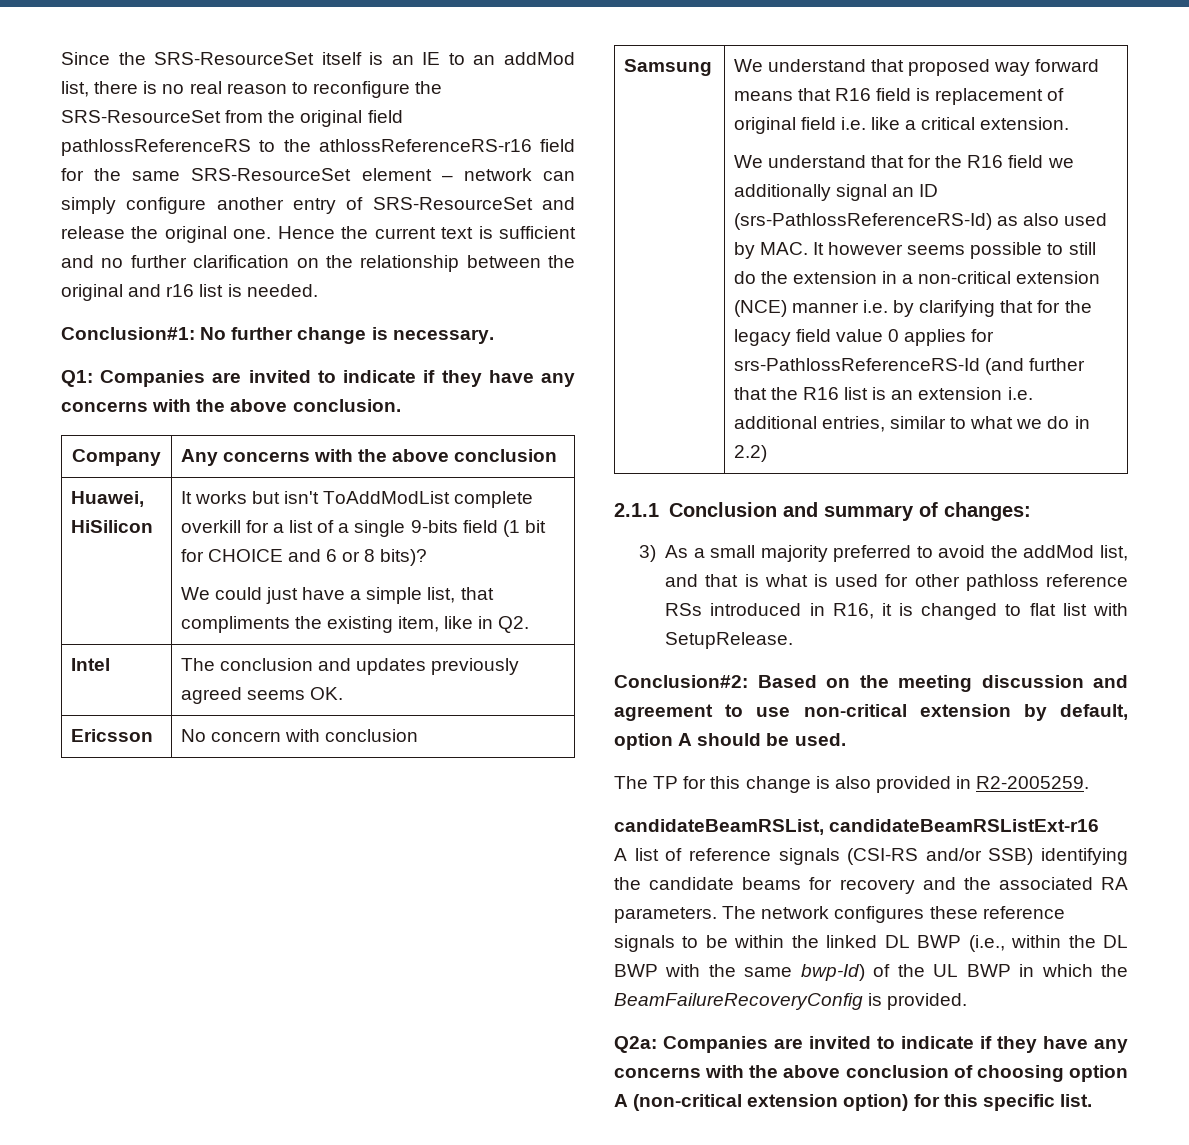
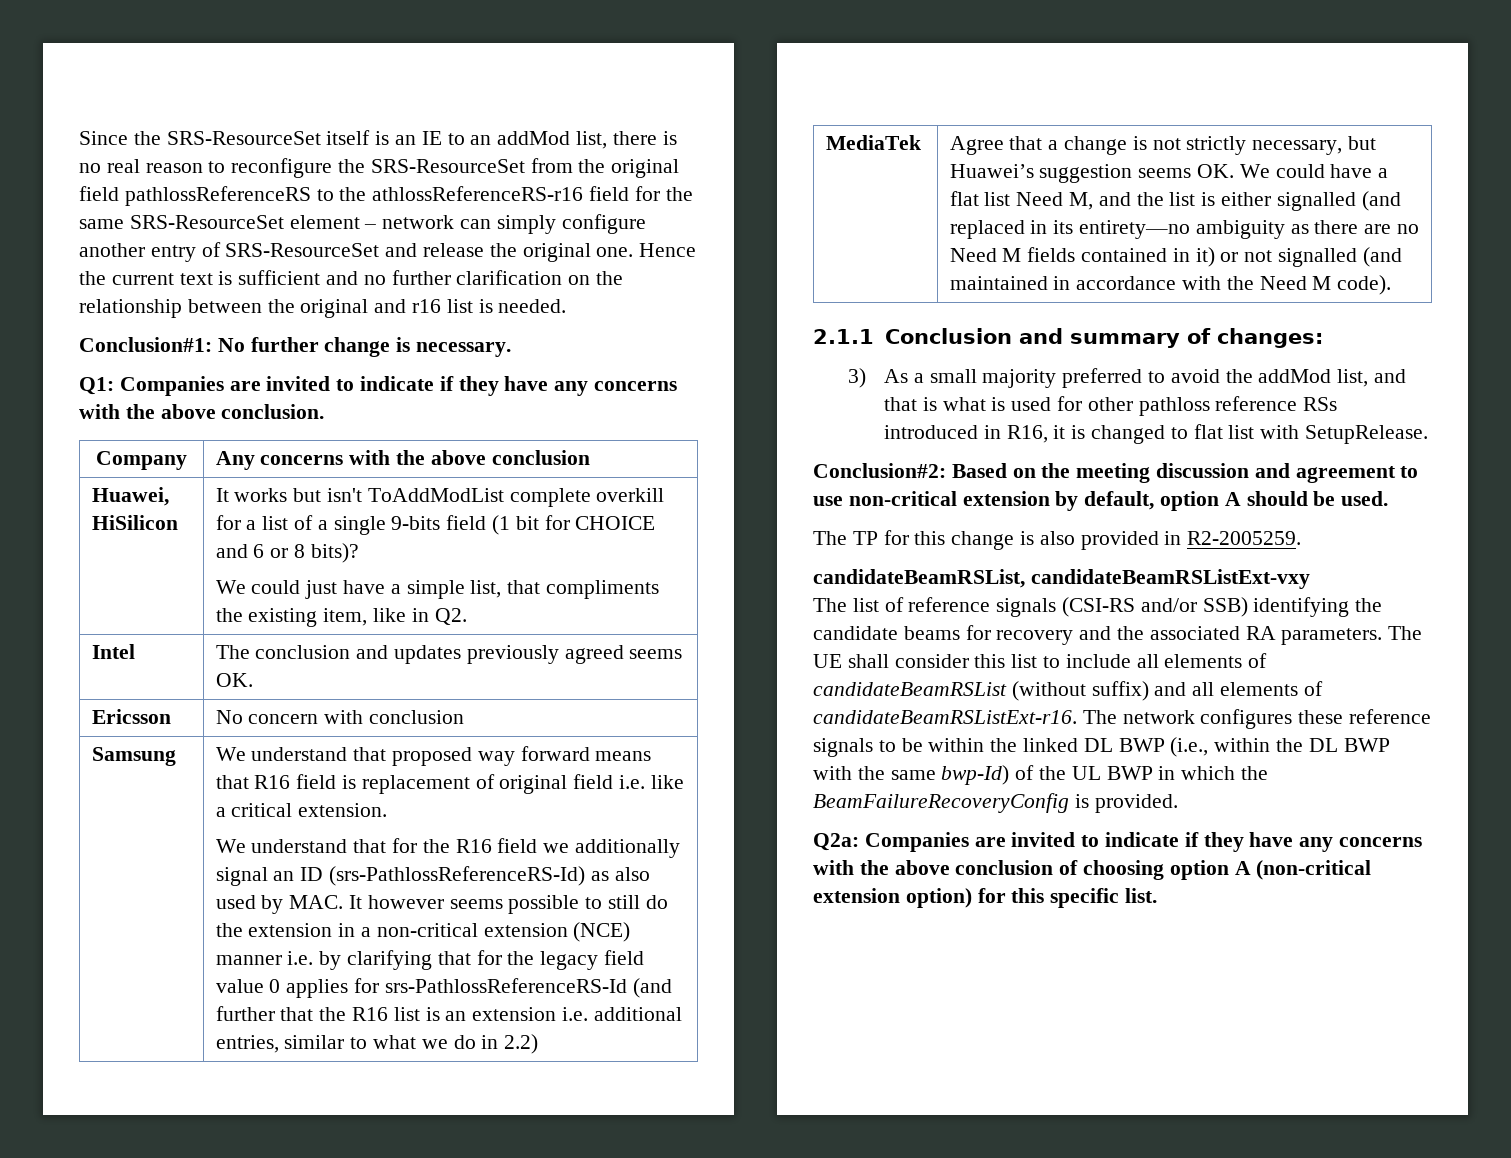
+ MediaTek | Agree that a change is not strictly necessary, but Huawei’s suggestion seems OK. We could have a flat list Need M, and the list is either signalled (and replaced in its entirety—no ambiguity as there are no Need M fields contained in it) or not signalled (and maintained in accordance with the Need M code).
- candidateBeamRSList, candidateBeamRSListExt-r16
- A list of reference signals (CSI-RS and/or SSB) identifying the candidate beams for recovery and the associated RA parameters.
+ candidateBeamRSList, candidateBeamRSListExt-vxy
+ The list of reference signals (CSI-RS and/or SSB) identifying the candidate beams for recovery and the associated RA parameters.
- The network configures these reference signals to be within the linked DL BWP (i.e., within the DL BWP with the same bwp-Id) of the UL BWP in which the BeamFailureRecoveryConfig is provided.
+ The UE shall consider this list to include all elements of candidateBeamRSList (without suffix) and all elements of candidateBeamRSListExt-r16. The network configures these reference signals to be within the linked DL BWP (i.e., within the DL BWP with the same bwp-Id) of the UL BWP in which the BeamFailureRecoveryConfig is provided.

